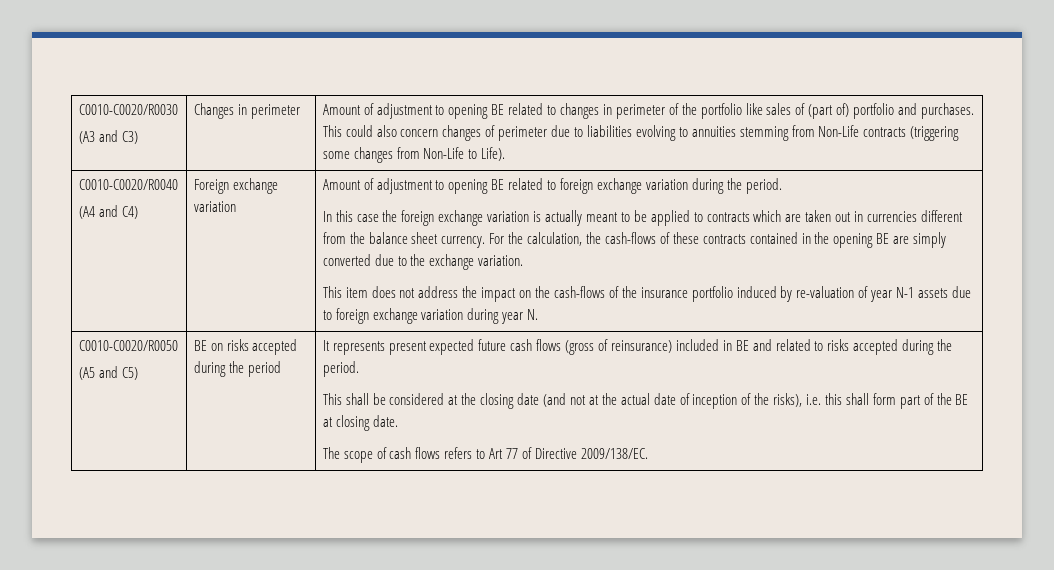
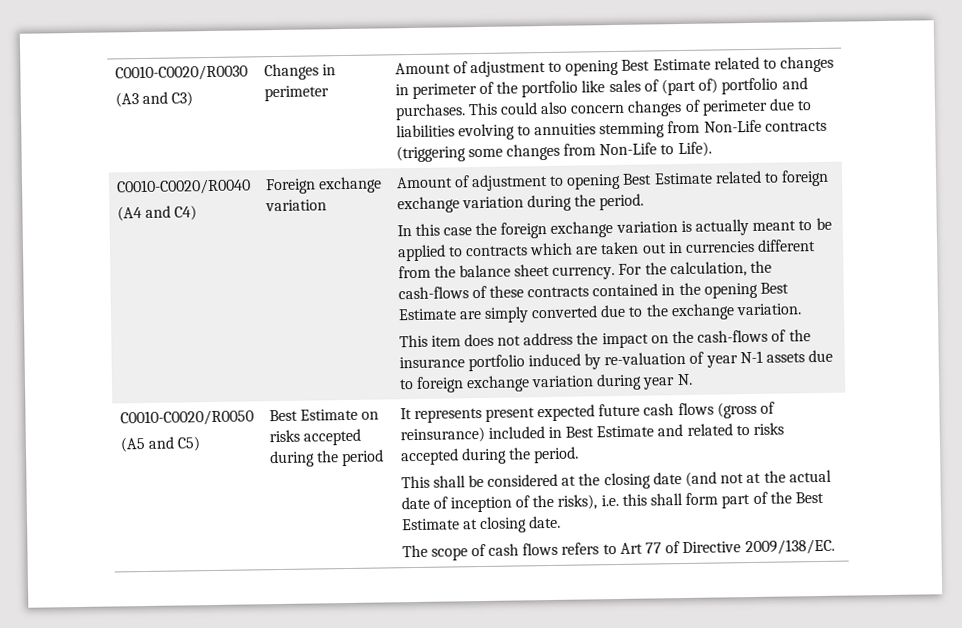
- Amount of adjustment to opening BE related to changes in perimeter of the portfolio like sales of (part of) portfolio and purchases.
+ Amount of adjustment to opening Best Estimate related to changes in perimeter of the portfolio like sales of (part of) portfolio and purchases.
- Amount of adjustment to opening BE related to foreign exchange variation during the period.
+ Amount of adjustment to opening Best Estimate related to foreign exchange variation during the period.
- For the calculation, the cash-flows of these contracts contained in the opening BE are simply converted due to the exchange variation.
+ For the calculation, the cash-flows of these contracts contained in the opening Best Estimate are simply converted due to the exchange variation.
- BE on risks accepted during the period
+ Best Estimate on risks accepted during the period
- It represents present expected future cash flows (gross of reinsurance) included in BE and related to risks accepted during the period.
+ It represents present expected future cash flows (gross of reinsurance) included in Best Estimate and related to risks accepted during the period.
- This shall be considered at the closing date (and not at the actual date of inception of the risks), i.e. this shall form part of the BE at closing date.
+ This shall be considered at the closing date (and not at the actual date of inception of the risks), i.e. this shall form part of the Best Estimate at closing date.

